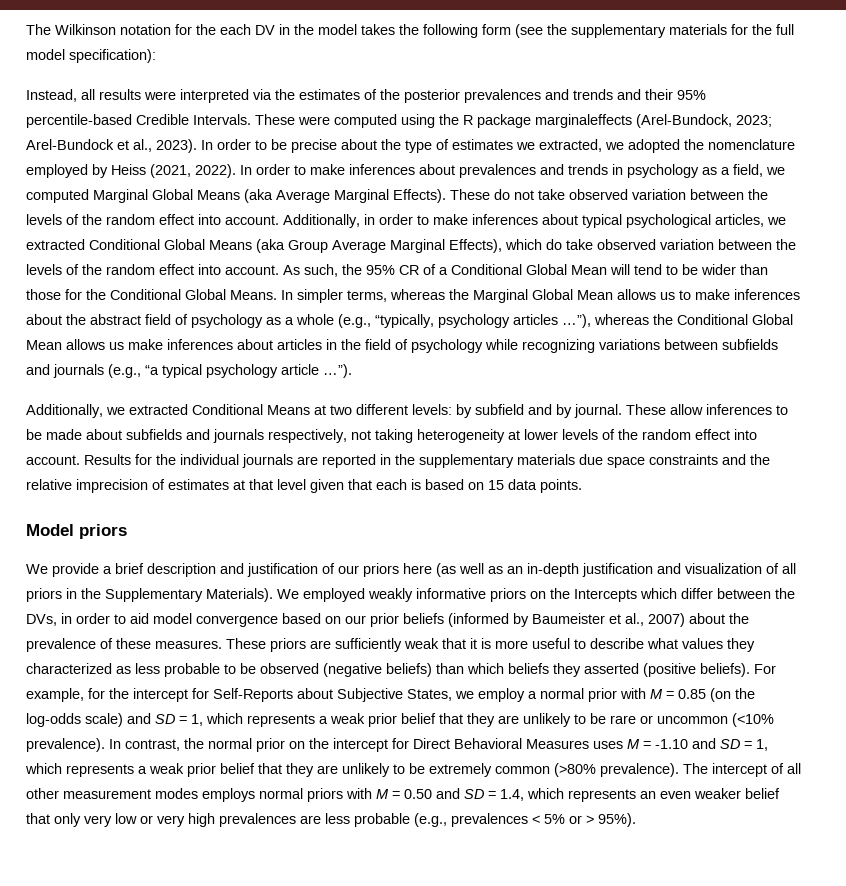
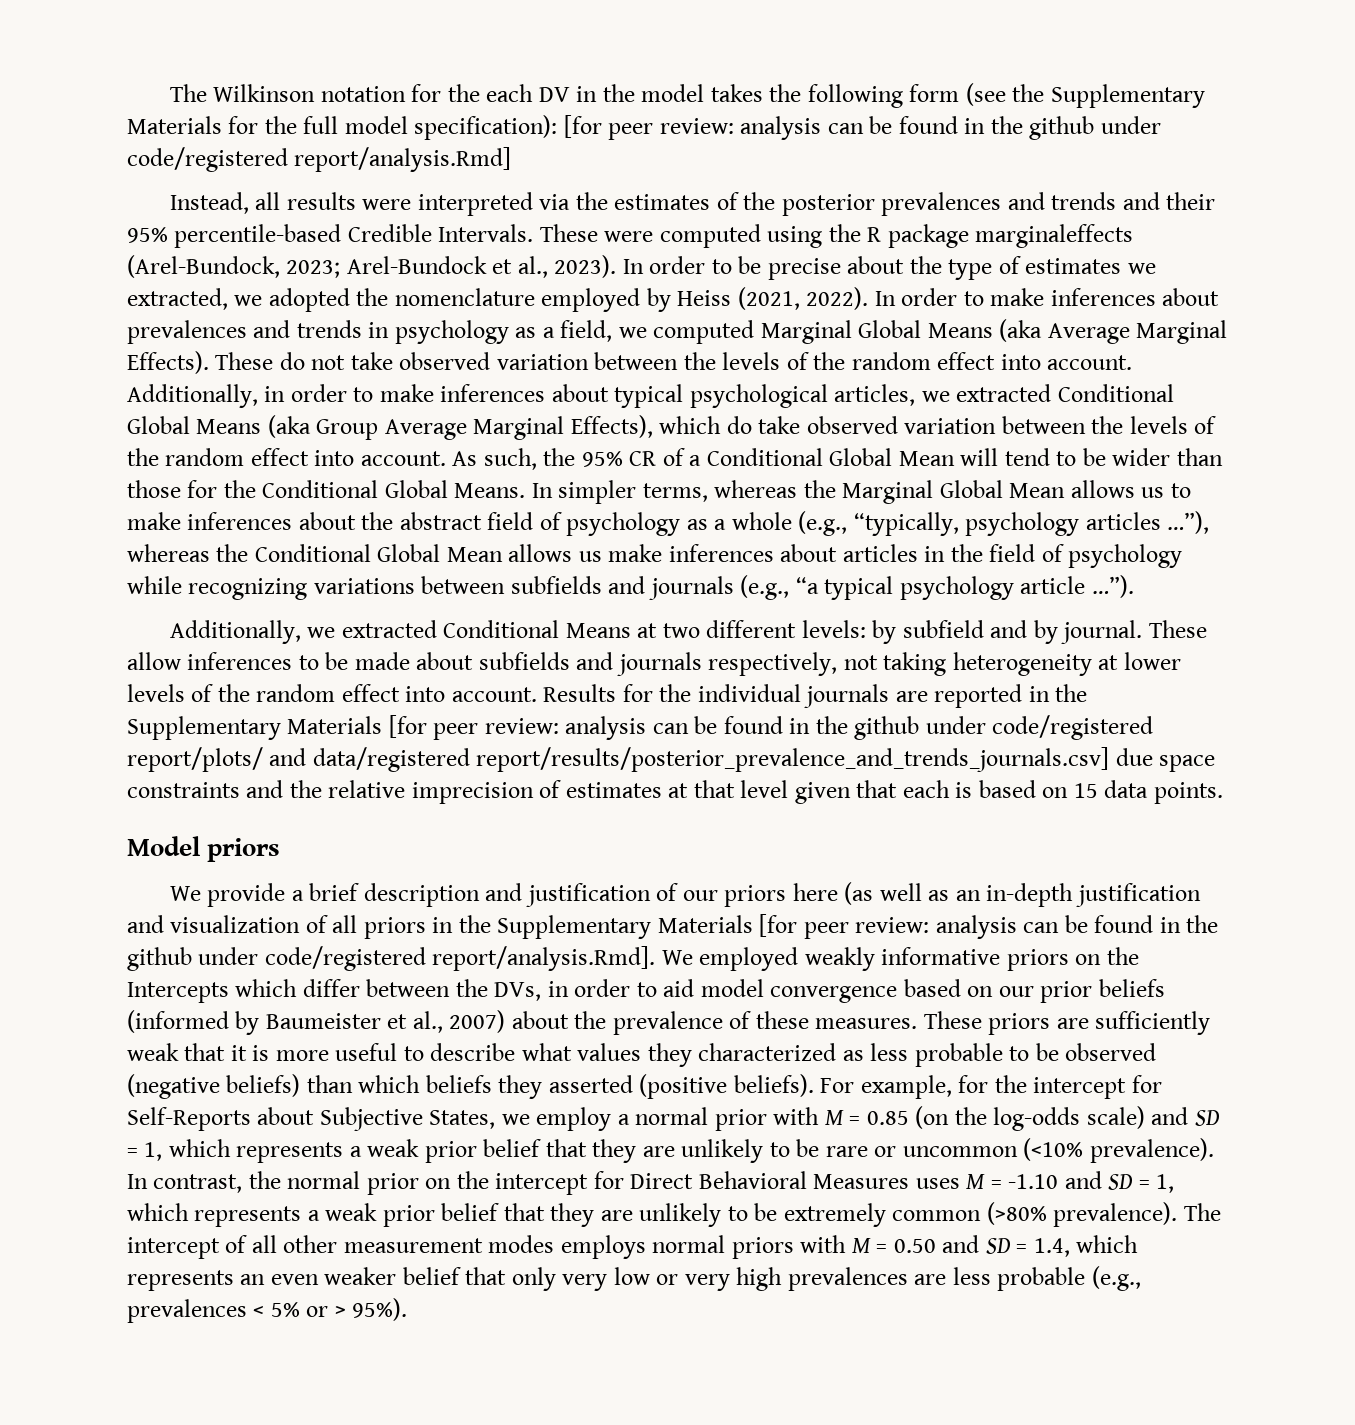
- The Wilkinson notation for the each DV in the model takes the following form (see the supplementary materials for the full model specification):
+ The Wilkinson notation for the each DV in the model takes the following form (see the Supplementary Materials for the full model specification): [for peer review: analysis can be found in the github under code/registered report/analysis.Rmd]
- Results for the individual journals are reported in the supplementary materials due space constraints and the relative imprecision of estimates at that level given that each is based on 15 data points.
+ Results for the individual journals are reported in the Supplementary Materials [for peer review: analysis can be found in the github under code/registered report/plots/ and data/registered report/results/posterior_prevalence_and_trends_journals.csv] due space constraints and the relative imprecision of estimates at that level given that each is based on 15 data points.
- We provide a brief description and justification of our priors here (as well as an in-depth justification and visualization of all priors in the Supplementary Materials). We employed weakly informative priors on the Intercepts which differ between the DVs, in order to aid model convergence based on our prior beliefs (informed by Baumeister et al., 2007) about the prevalence of these measures.
+ We provide a brief description and justification of our priors here (as well as an in-depth justification and visualization of all priors in the Supplementary Materials [for peer review: analysis can be found in the github under code/registered report/analysis.Rmd]. We employed weakly informative priors on the Intercepts which differ between the DVs, in order to aid model convergence based on our prior beliefs (informed by Baumeister et al., 2007) about the prevalence of these measures.

